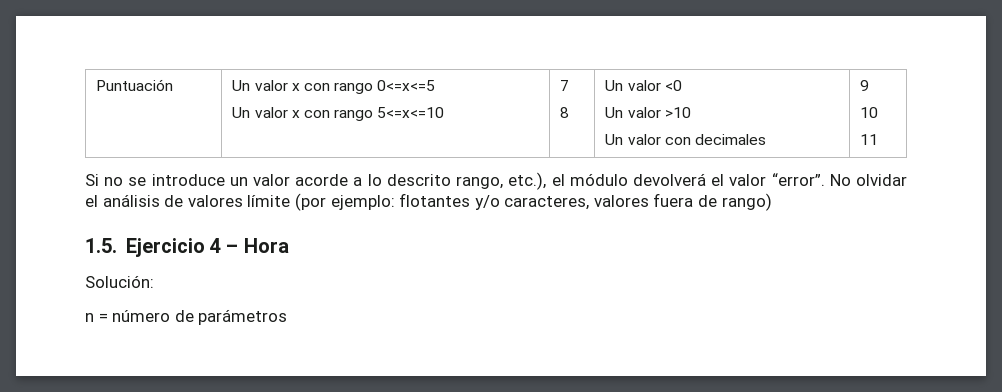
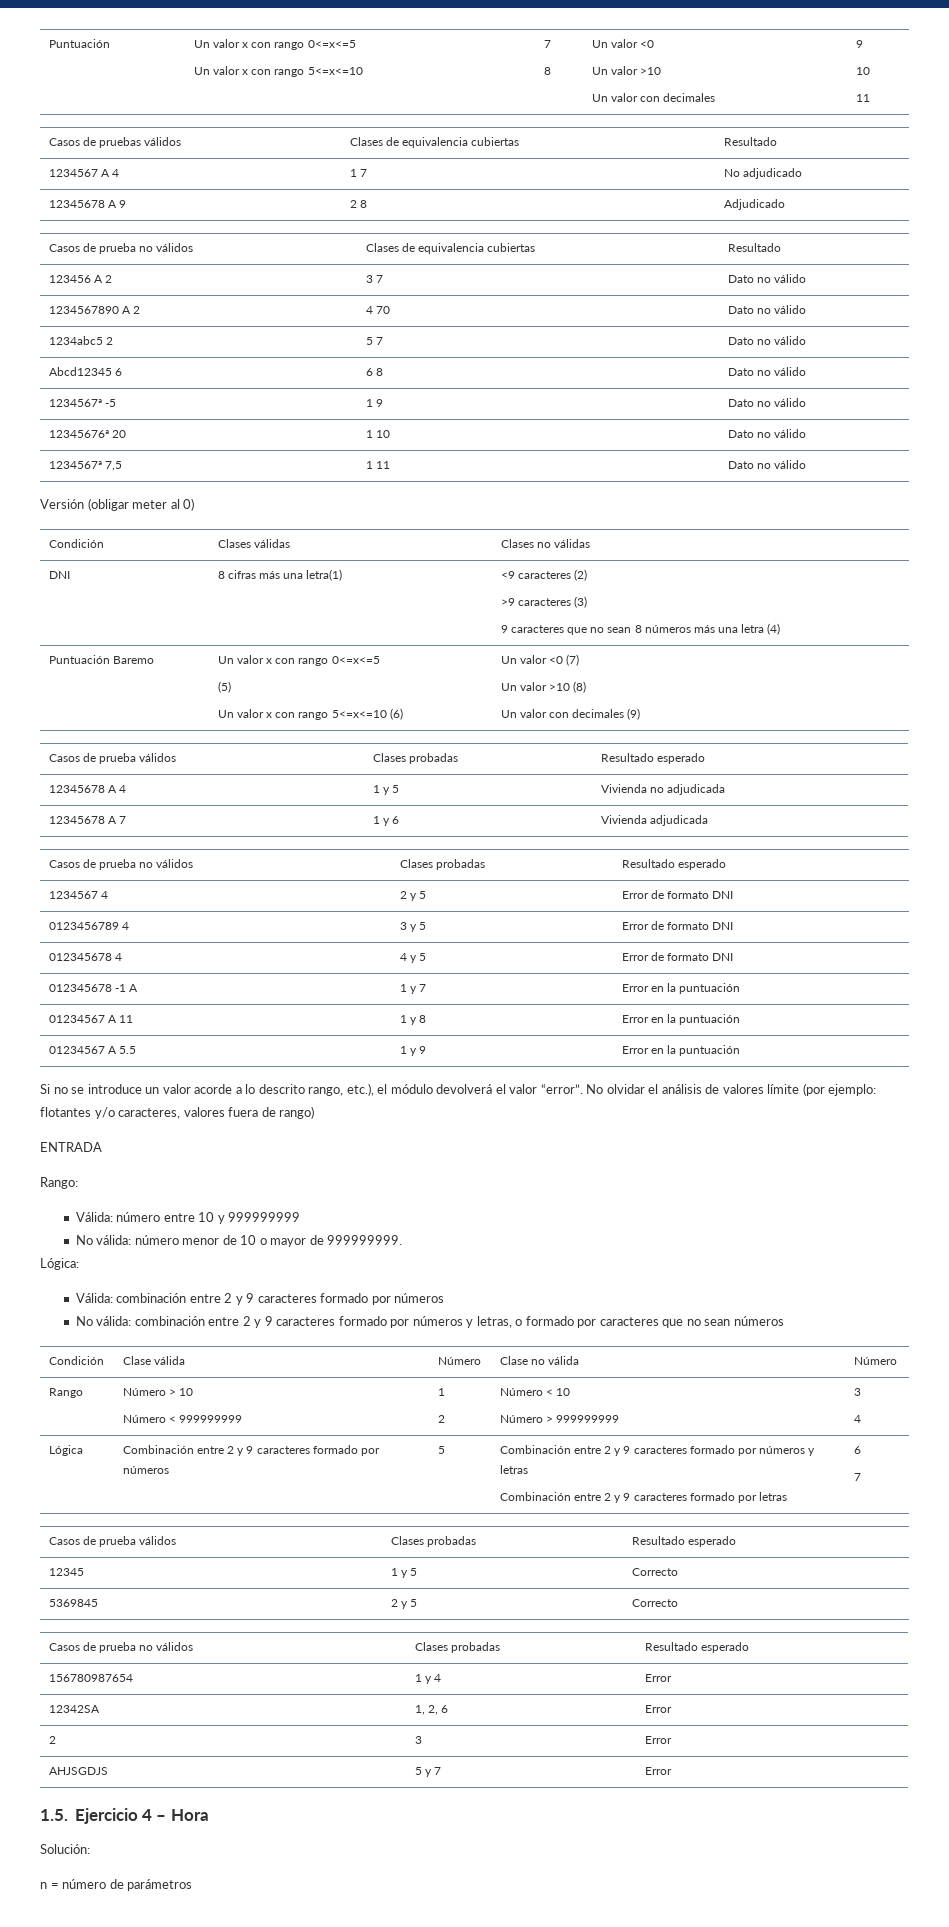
+ Casos de pruebas válidos | Clases de equivalencia cubiertas | Resultado
+ 1234567 A 4 | 1 7 | No adjudicado
+ 12345678 A 9 | 2 8 | Adjudicado
+ Casos de prueba no válidos | Clases de equivalencia cubiertas | Resultado
+ 123456 A 2 | 3 7 | Dato no válido
+ 1234567890 A 2 | 4 70 | Dato no válido
+ 1234abc5 2 | 5 7 | Dato no válido
+ Abcd12345 6 | 6 8 | Dato no válido
+ 1234567ª -5 | 1 9 | Dato no válido
+ 12345676ª 20 | 1 10 | Dato no válido
+ 1234567ª 7,5 | 1 11 | Dato no válido
+ Versión (obligar meter al 0)
+ Condición | Clases válidas | Clases no válidas
+ DNI | 8 cifras más una letra(1) | <9 caracteres (2)
+ >9 caracteres (3)
+ 9 caracteres que no sean 8 números más una letra (4)
+ Puntuación Baremo | Un valor x con rango 0<=x<=5
+ (5)
+ Un valor x con rango 5<=x<=10 (6) | Un valor <0 (7)
+ Un valor >10 (8)
+ Un valor con decimales (9)
+ Casos de prueba válidos | Clases probadas | Resultado esperado
+ 12345678 A 4 | 1 y 5 | Vivienda no adjudicada
+ 12345678 A 7 | 1 y 6 | Vivienda adjudicada
+ Casos de prueba no válidos | Clases probadas | Resultado esperado
+ 1234567 4 | 2 y 5 | Error de formato DNI
+ 0123456789 4 | 3 y 5 | Error de formato DNI
+ 012345678 4 | 4 y 5 | Error de formato DNI
+ 012345678 -1 A | 1 y 7 | Error en la puntuación
+ 01234567 A 11 | 1 y 8 | Error en la puntuación
+ 01234567 A 5.5 | 1 y 9 | Error en la puntuación
+ ENTRADA
+ Rango:
+ Válida: número entre 10 y 999999999
+ No válida: número menor de 10 o mayor de 999999999.
+ Lógica:
+ Válida: combinación entre 2 y 9 caracteres formado por números
+ No válida: combinación entre 2 y 9 caracteres formado por números y letras, o formado por caracteres que no sean números
+ Condición | Clase válida | Número | Clase no válida | Número
+ Rango | Número > 10
+ Número < 999999999 | 1
+ 2 | Número < 10
+ Número > 999999999 | 3
+ 4
+ Lógica | Combinación entre 2 y 9 caracteres formado por números | 5 | Combinación entre 2 y 9 caracteres formado por números y letras
+ Combinación entre 2 y 9 caracteres formado por letras | 6
+ 7
+ Casos de prueba válidos | Clases probadas | Resultado esperado
+ 12345 | 1 y 5 | Correcto
+ 5369845 | 2 y 5 | Correcto
+ Casos de prueba no válidos | Clases probadas | Resultado esperado
+ 156780987654 | 1 y 4 | Error
+ 12342SA | 1, 2, 6 | Error
+ 2 | 3 | Error
+ AHJSGDJS | 5 y 7 | Error

